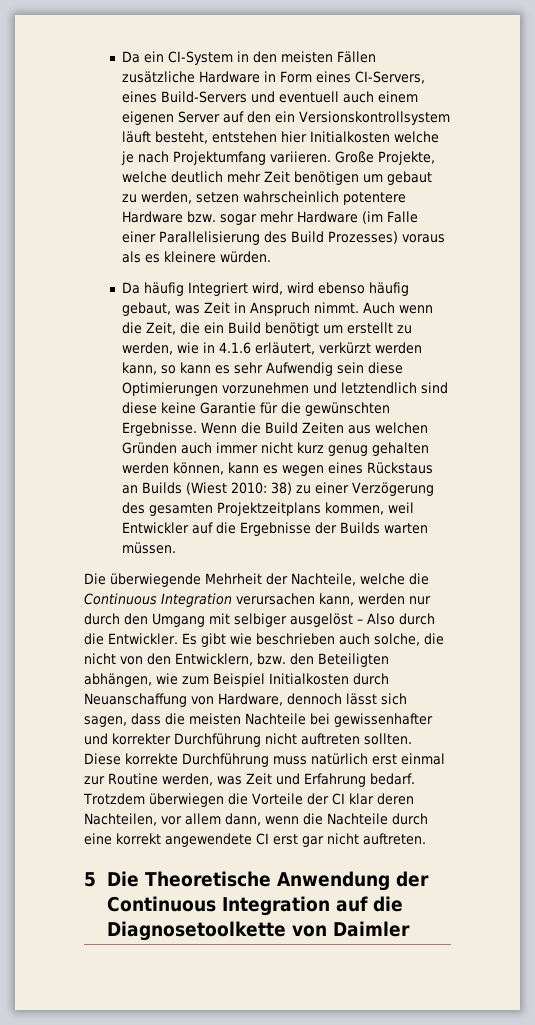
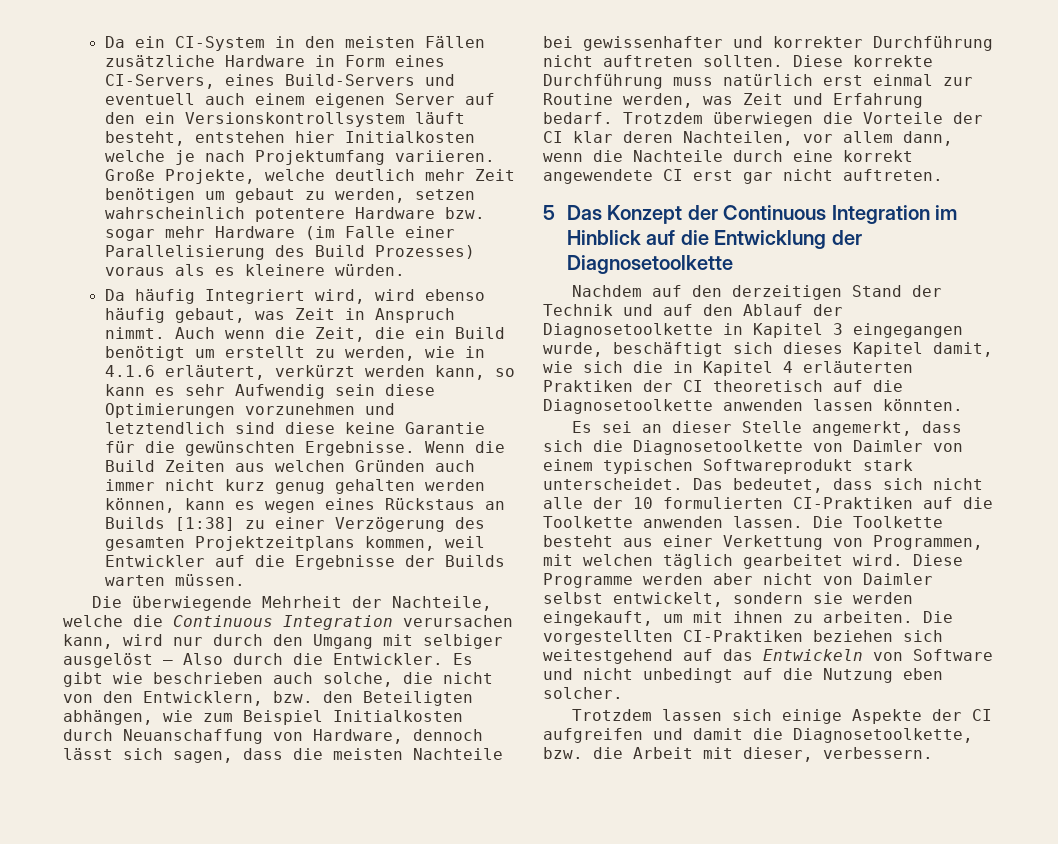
- Wenn die Build Zeiten aus welchen Gründen auch immer nicht kurz genug gehalten werden können, kann es wegen eines Rückstaus an Builds (Wiest 2010: 38) zu einer Verzögerung des gesamten Projektzeitplans kommen, weil Entwickler auf die Ergebnisse der Builds warten müssen.
+ Wenn die Build Zeiten aus welchen Gründen auch immer nicht kurz genug gehalten werden können, kann es wegen eines Rückstaus an Builds [1:38] zu einer Verzögerung des gesamten Projektzeitplans kommen, weil Entwickler auf die Ergebnisse der Builds warten müssen.
- Die überwiegende Mehrheit der Nachteile, welche die Continuous Integration verursachen kann, werden nur durch den Umgang mit selbiger ausgelöst – Also durch die Entwickler.
+ Die überwiegende Mehrheit der Nachteile, welche die Continuous Integration verursachen kann, wird nur durch den Umgang mit selbiger ausgelöst – Also durch die Entwickler.
- 5 Die Theoretische Anwendung der Continuous Integration auf die Diagnosetoolkette von Daimler
+ 5 Das Konzept der Continuous Integration im Hinblick auf die Entwicklung der Diagnosetoolkette
+ Nachdem auf den derzeitigen Stand der Technik und auf den Ablauf der Diagnosetoolkette in Kapitel 3 eingegangen wurde, beschäftigt sich dieses Kapitel damit, wie sich die in Kapitel 4 erläuterten Praktiken der CI theoretisch auf die Diagnosetoolkette anwenden lassen könnten.
+ Es sei an dieser Stelle angemerkt, dass sich die Diagnosetoolkette von Daimler von einem typischen Softwareprodukt stark unterscheidet. Das bedeutet, dass sich nicht alle der 10 formulierten CI-Praktiken auf die Toolkette anwenden lassen. Die Toolkette besteht aus einer Verkettung von Programmen, mit welchen täglich gearbeitet wird. Diese Programme werden aber nicht von Daimler selbst entwickelt, sondern sie werden eingekauft, um mit ihnen zu arbeiten. Die vorgestellten CI-Praktiken beziehen sich weitestgehend auf das Entwickeln von Software und nicht unbedingt auf die Nutzung eben solcher.
+ Trotzdem lassen sich einige Aspekte der CI aufgreifen und damit die Diagnosetoolkette, bzw. die Arbeit mit dieser, verbessern.

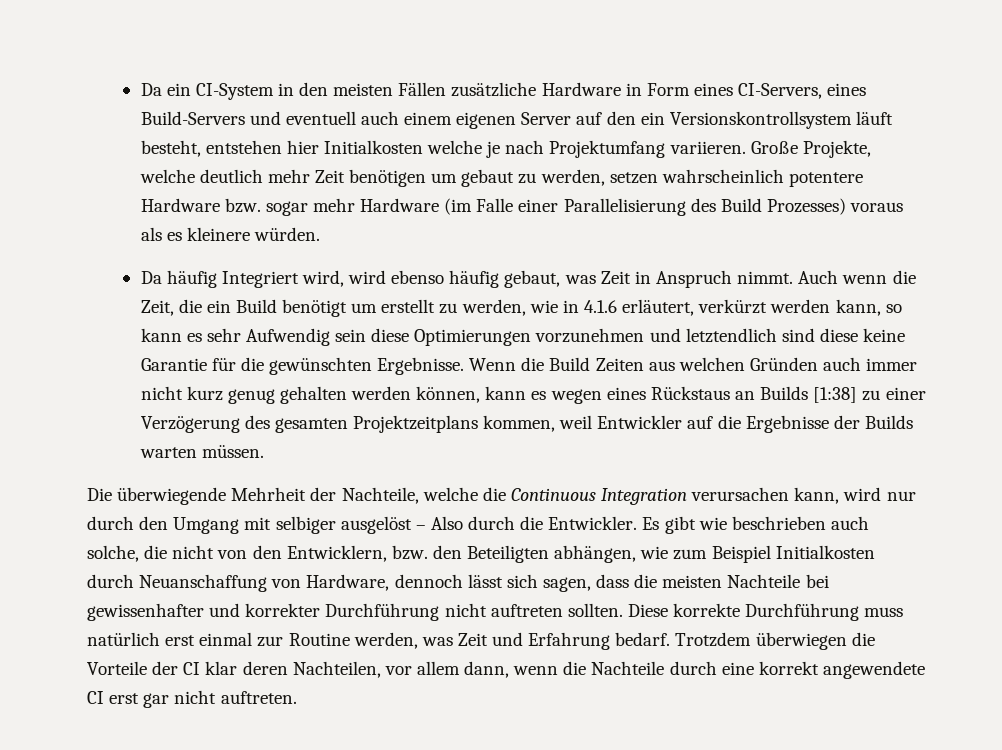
- 5 Das Konzept der Continuous Integration im Hinblick auf die Entwicklung der Diagnosetoolkette
- Nachdem auf den derzeitigen Stand der Technik und auf den Ablauf der Diagnosetoolkette in Kapitel 3 eingegangen wurde, beschäftigt sich dieses Kapitel damit, wie sich die in Kapitel 4 erläuterten Praktiken der CI theoretisch auf die Diagnosetoolkette anwenden lassen könnten.
- Es sei an dieser Stelle angemerkt, dass sich die Diagnosetoolkette von Daimler von einem typischen Softwareprodukt stark unterscheidet. Das bedeutet, dass sich nicht alle der 10 formulierten CI-Praktiken auf die Toolkette anwenden lassen. Die Toolkette besteht aus einer Verkettung von Programmen, mit welchen täglich gearbeitet wird. Diese Programme werden aber nicht von Daimler selbst entwickelt, sondern sie werden eingekauft, um mit ihnen zu arbeiten. Die vorgestellten CI-Praktiken beziehen sich weitestgehend auf das Entwickeln von Software und nicht unbedingt auf die Nutzung eben solcher.
- Trotzdem lassen sich einige Aspekte der CI aufgreifen und damit die Diagnosetoolkette, bzw. die Arbeit mit dieser, verbessern.

